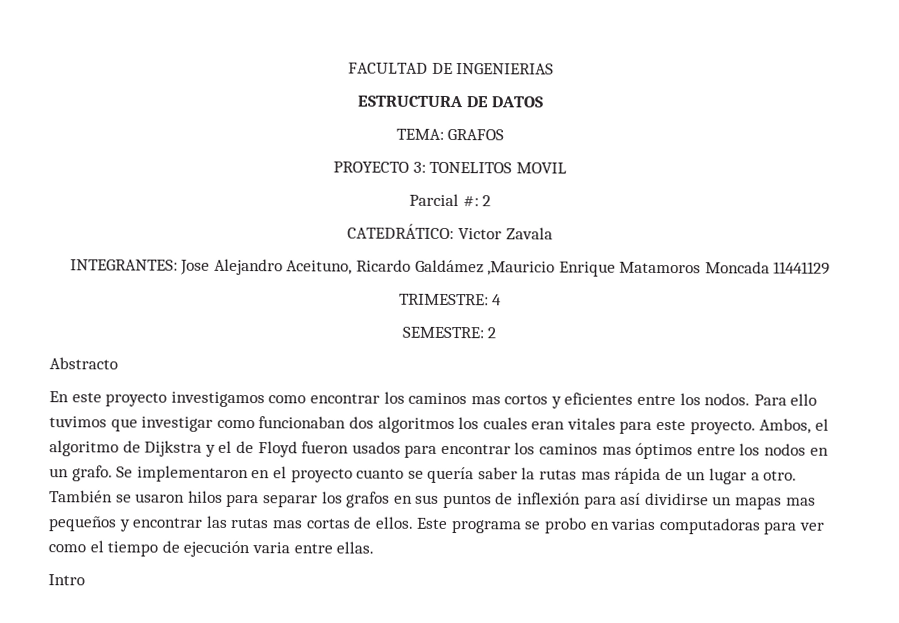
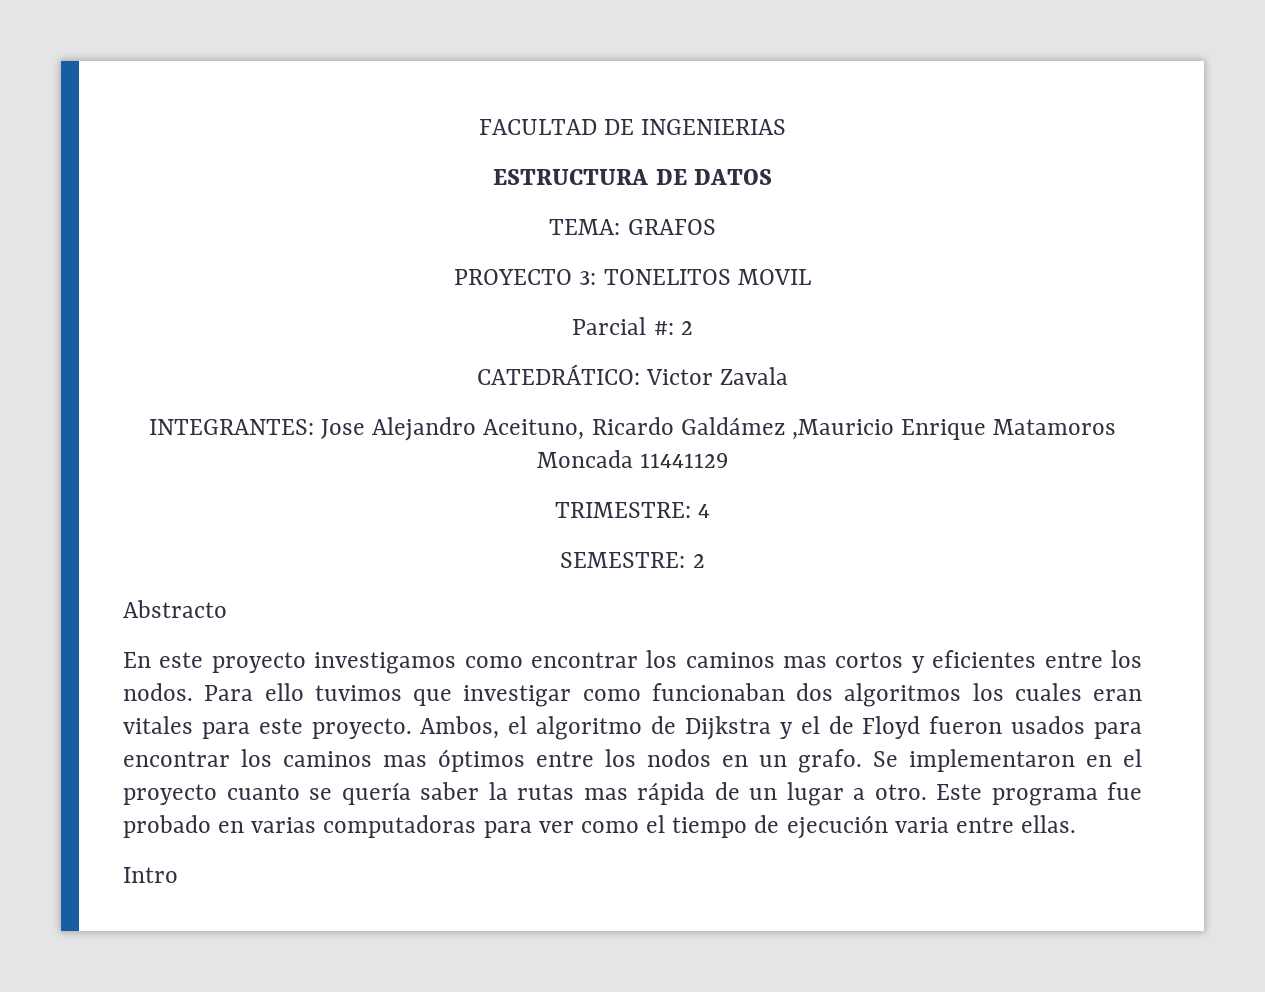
- También se usaron hilos para separar los grafos en sus puntos de inflexión para así dividirse un mapas mas pequeños y encontrar las rutas mas cortas de ellos. Este programa se probo en varias computadoras para ver como el tiempo de ejecución varia entre ellas.
+ Este programa fue probado en varias computadoras para ver como el tiempo de ejecución varia entre ellas.

